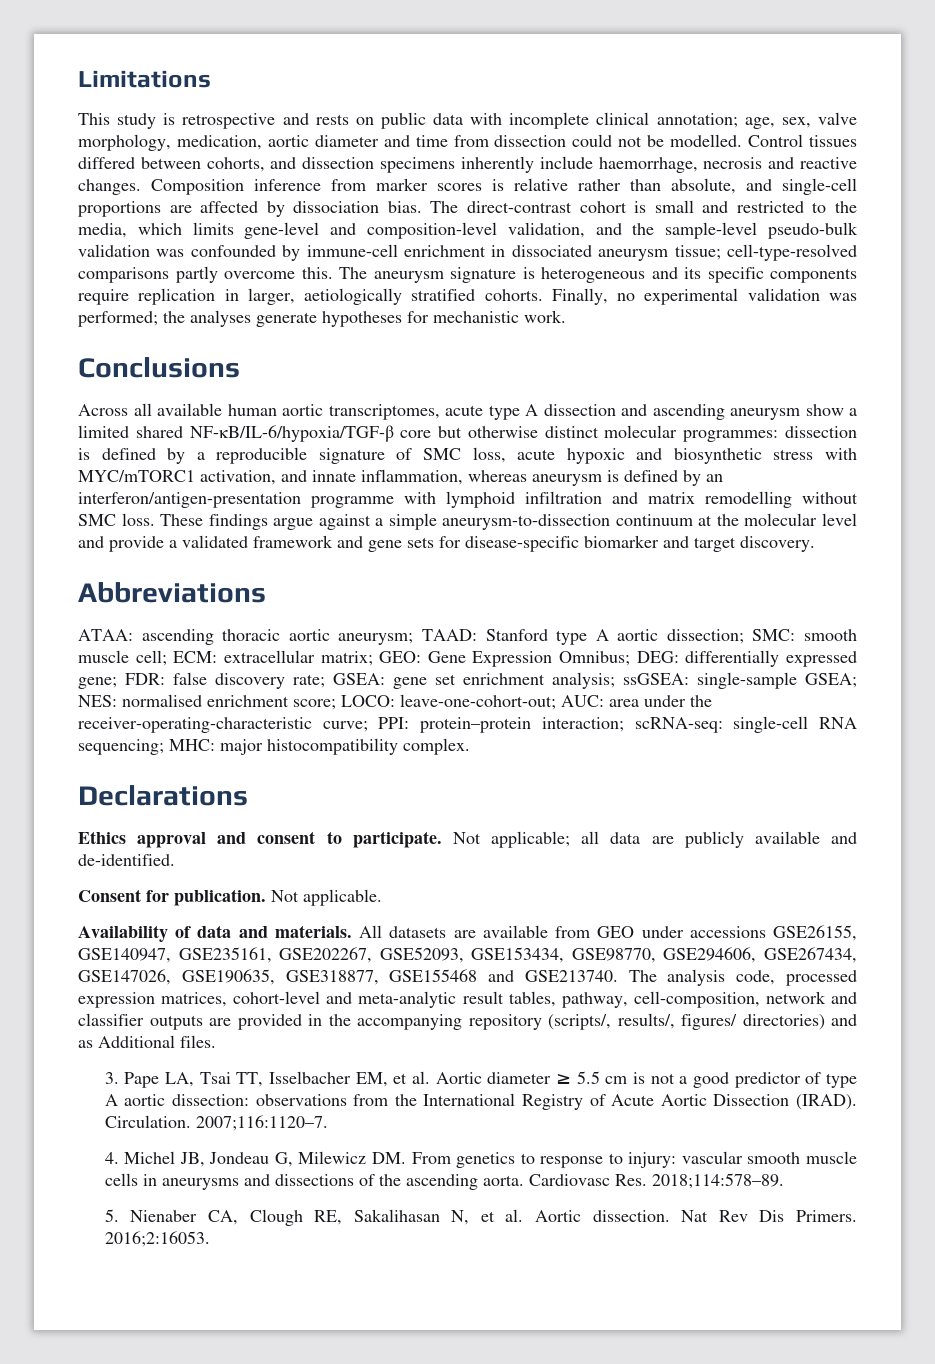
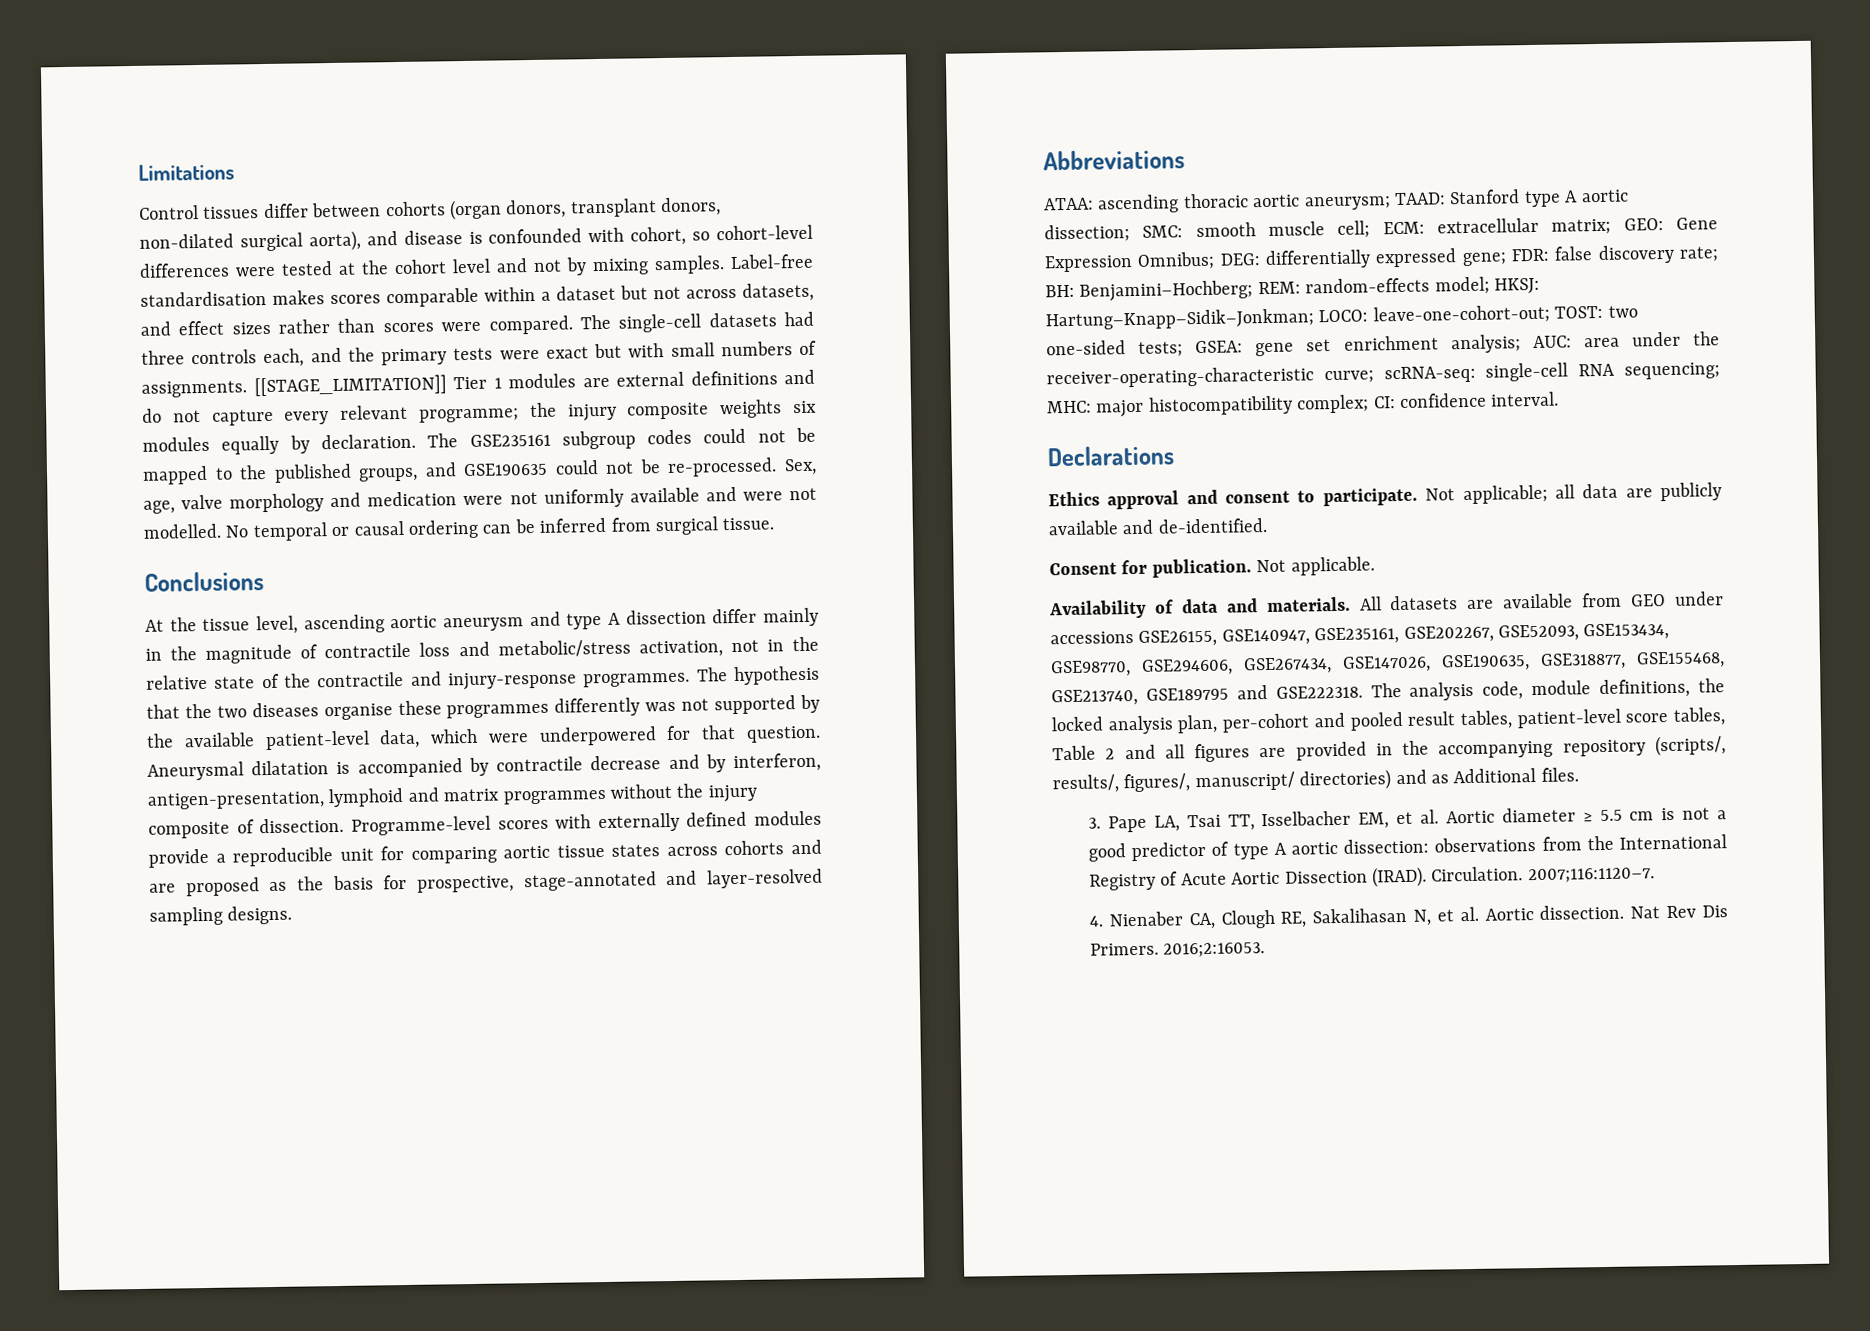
- This study is retrospective and rests on public data with incomplete clinical annotation; age, sex, valve morphology, medication, aortic diameter and time from dissection could not be modelled. Control tissues differed between cohorts, and dissection specimens inherently include haemorrhage, necrosis and reactive changes. Composition inference from marker scores is relative rather than absolute, and single-cell proportions are affected by dissociation bias. The direct-contrast cohort is small and restricted to the media, which limits gene-level and composition-level validation, and the sample-level pseudo-bulk validation was confounded by immune-cell enrichment in dissociated aneurysm tissue; cell-type-resolved comparisons partly overcome this. The aneurysm signature is heterogeneous and its specific components require replication in larger, aetiologically stratified cohorts. Finally, no experimental validation was performed; the analyses generate hypotheses for mechanistic work.
+ Control tissues differ between cohorts (organ donors, transplant donors, non-dilated surgical aorta), and disease is confounded with cohort, so cohort-level differences were tested at the cohort level and not by mixing samples. Label-free standardisation makes scores comparable within a dataset but not across datasets, and effect sizes rather than scores were compared. The single-cell datasets had three controls each, and the primary tests were exact but with small numbers of assignments. [[STAGE_LIMITATION]] Tier 1 modules are external definitions and do not capture every relevant programme; the injury composite weights six modules equally by declaration. The GSE235161 subgroup codes could not be mapped to the published groups, and GSE190635 could not be re-processed. Sex, age, valve morphology and medication were not uniformly available and were not modelled. No temporal or causal ordering can be inferred from surgical tissue.
  Conclusions
- Across all available human aortic transcriptomes, acute type A dissection and ascending aneurysm show a limited shared NF-κB/IL-6/hypoxia/TGF-β core but otherwise distinct molecular programmes: dissection is defined by a reproducible signature of SMC loss, acute hypoxic and biosynthetic stress with MYC/mTORC1 activation, and innate inflammation, whereas aneurysm is defined by an interferon/antigen-presentation programme with lymphoid infiltration and matrix remodelling without SMC loss. These findings argue against a simple aneurysm-to-dissection continuum at the molecular level and provide a validated framework and gene sets for disease-specific biomarker and target discovery.
+ At the tissue level, ascending aortic aneurysm and type A dissection differ mainly in the magnitude of contractile loss and metabolic/stress activation, not in the relative state of the contractile and injury-response programmes. The hypothesis that the two diseases organise these programmes differently was not supported by the available patient-level data, which were underpowered for that question. Aneurysmal dilatation is accompanied by contractile decrease and by interferon, antigen-presentation, lymphoid and matrix programmes without the injury composite of dissection. Programme-level scores with externally defined modules provide a reproducible unit for comparing aortic tissue states across cohorts and are proposed as the basis for prospective, stage-annotated and layer-resolved sampling designs.
- ATAA: ascending thoracic aortic aneurysm; TAAD: Stanford type A aortic dissection; SMC: smooth muscle cell; ECM: extracellular matrix; GEO: Gene Expression Omnibus; DEG: differentially expressed gene; FDR: false discovery rate; GSEA: gene set enrichment analysis; ssGSEA: single-sample GSEA; NES: normalised enrichment score; LOCO: leave-one-cohort-out; AUC: area under the receiver-operating-characteristic curve; PPI: protein–protein interaction; scRNA-seq: single-cell RNA sequencing; MHC: major histocompatibility complex.
+ ATAA: ascending thoracic aortic aneurysm; TAAD: Stanford type A aortic dissection; SMC: smooth muscle cell; ECM: extracellular matrix; GEO: Gene Expression Omnibus; DEG: differentially expressed gene; FDR: false discovery rate; BH: Benjamini–Hochberg; REM: random-effects model; HKSJ: Hartung–Knapp–Sidik–Jonkman; LOCO: leave-one-cohort-out; TOST: two one-sided tests; GSEA: gene set enrichment analysis; AUC: area under the receiver-operating-characteristic curve; scRNA-seq: single-cell RNA sequencing; MHC: major histocompatibility complex; CI: confidence interval.
- All datasets are available from GEO under accessions GSE26155, GSE140947, GSE235161, GSE202267, GSE52093, GSE153434, GSE98770, GSE294606, GSE267434, GSE147026, GSE190635, GSE318877, GSE155468 and GSE213740. The analysis code, processed expression matrices, cohort-level and meta-analytic result tables, pathway, cell-composition, network and classifier outputs are provided in the accompanying repository (scripts/, results/, figures/ directories) and as Additional files.
+ All datasets are available from GEO under accessions GSE26155, GSE140947, GSE235161, GSE202267, GSE52093, GSE153434, GSE98770, GSE294606, GSE267434, GSE147026, GSE190635, GSE318877, GSE155468, GSE213740, GSE189795 and GSE222318. The analysis code, module definitions, the locked analysis plan, per-cohort and pooled result tables, patient-level score tables, Table 2 and all figures are provided in the accompanying repository (scripts/, results/, figures/, manuscript/ directories) and as Additional files.
- 4. Michel JB, Jondeau G, Milewicz DM. From genetics to response to injury: vascular smooth muscle cells in aneurysms and dissections of the ascending aorta. Cardiovasc Res. 2018;114:578–89.
- 5. Nienaber CA, Clough RE, Sakalihasan N, et al. Aortic dissection.
+ 4. Nienaber CA, Clough RE, Sakalihasan N, et al. Aortic dissection.

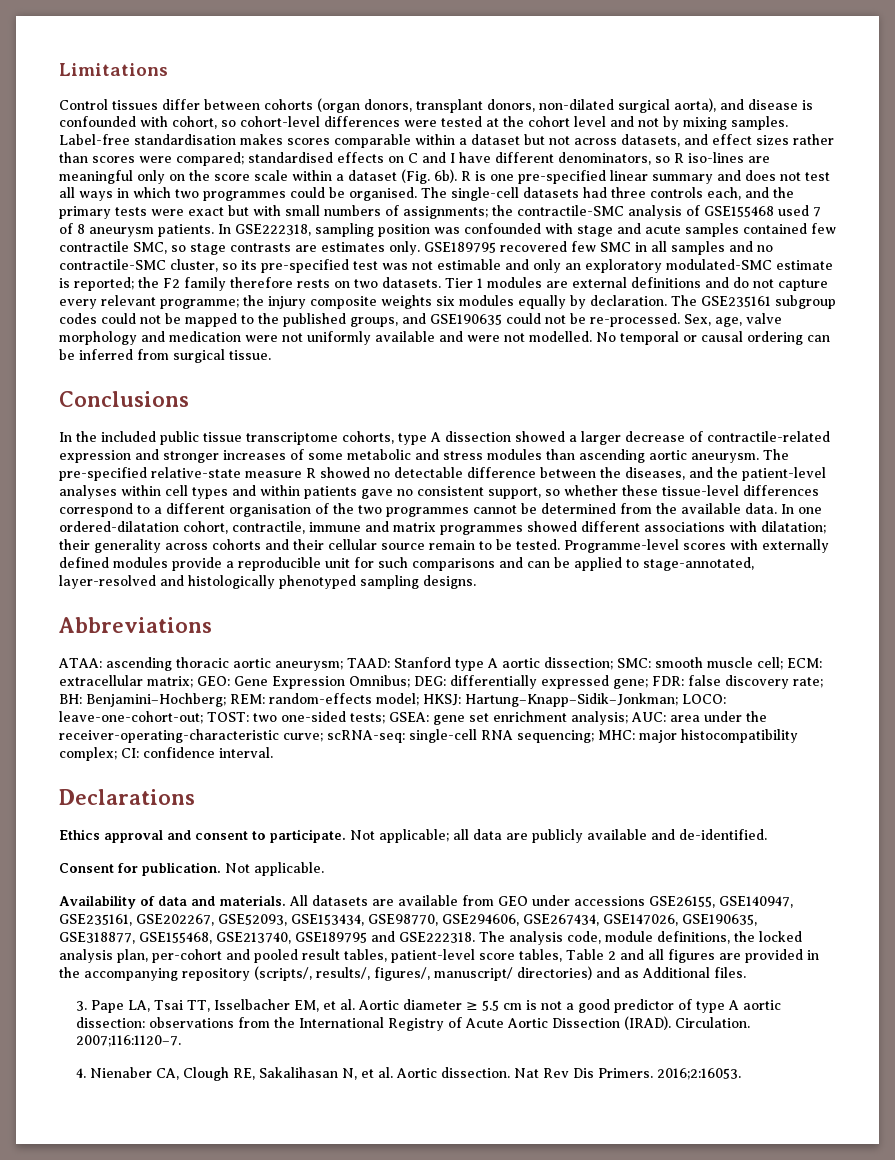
- Label-free standardisation makes scores comparable within a dataset but not across datasets, and effect sizes rather than scores were compared.
+ Label-free standardisation makes scores comparable within a dataset but not across datasets, and effect sizes rather than scores were compared; standardised effects on C and I have different denominators, so R iso-lines are meaningful only on the score scale within a dataset (Fig. 6b). R is one pre-specified linear summary and does not test all ways in which two programmes could be organised.
- The single-cell datasets had three controls each, and the primary tests were exact but with small numbers of assignments. [[STAGE_LIMITATION]] Tier 1 modules are external definitions and do not capture every relevant programme; the injury composite weights six modules equally by declaration.
+ The single-cell datasets had three controls each, and the primary tests were exact but with small numbers of assignments; the contractile-SMC analysis of GSE155468 used 7 of 8 aneurysm patients. In GSE222318, sampling position was confounded with stage and acute samples contained few contractile SMC, so stage contrasts are estimates only. GSE189795 recovered few SMC in all samples and no contractile-SMC cluster, so its pre-specified test was not estimable and only an exploratory modulated-SMC estimate is reported; the F2 family therefore rests on two datasets. Tier 1 modules are external definitions and do not capture every relevant programme; the injury composite weights six modules equally by declaration.
- At the tissue level, ascending aortic aneurysm and type A dissection differ mainly in the magnitude of contractile loss and metabolic/stress activation, not in the relative state of the contractile and injury-response programmes. The hypothesis that the two diseases organise these programmes differently was not supported by the available patient-level data, which were underpowered for that question. Aneurysmal dilatation is accompanied by contractile decrease and by interferon, antigen-presentation, lymphoid and matrix programmes without the injury composite of dissection.
+ In the included public tissue transcriptome cohorts, type A dissection showed a larger decrease of contractile-related expression and stronger increases of some metabolic and stress modules than ascending aortic aneurysm. The pre-specified relative-state measure R showed no detectable difference between the diseases, and the patient-level analyses within cell types and within patients gave no consistent support, so whether these tissue-level differences correspond to a different organisation of the two programmes cannot be determined from the available data. In one ordered-dilatation cohort, contractile, immune and matrix programmes showed different associations with dilatation; their generality across cohorts and their cellular source remain to be tested.
- Programme-level scores with externally defined modules provide a reproducible unit for comparing aortic tissue states across cohorts and are proposed as the basis for prospective, stage-annotated and layer-resolved sampling designs.
+ Programme-level scores with externally defined modules provide a reproducible unit for such comparisons and can be applied to stage-annotated, layer-resolved and histologically phenotyped sampling designs.

